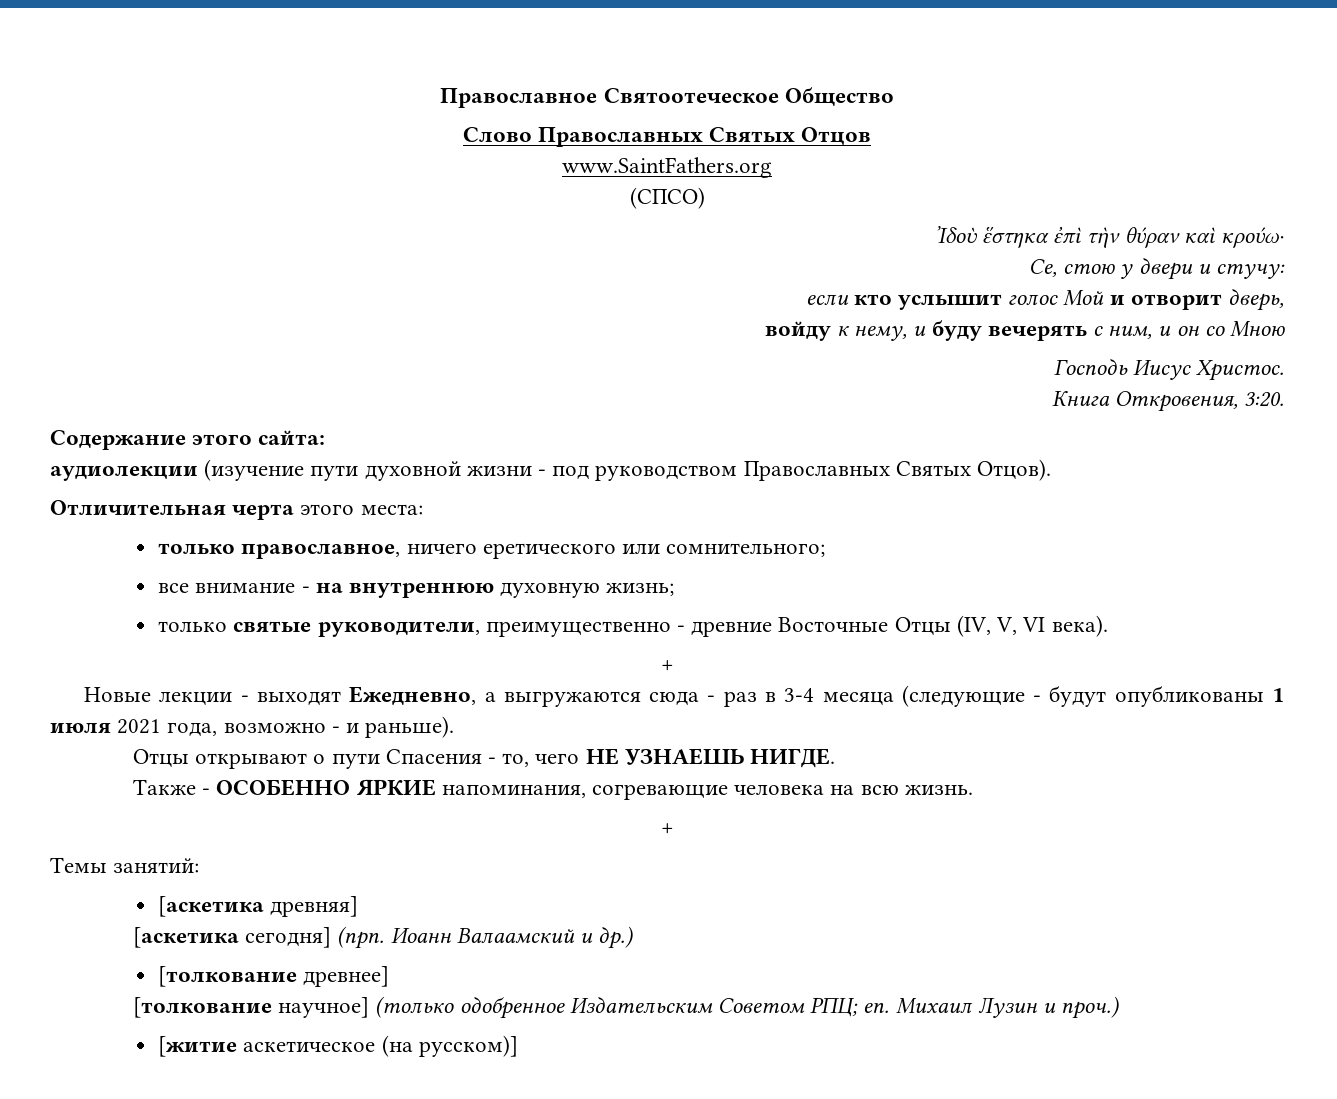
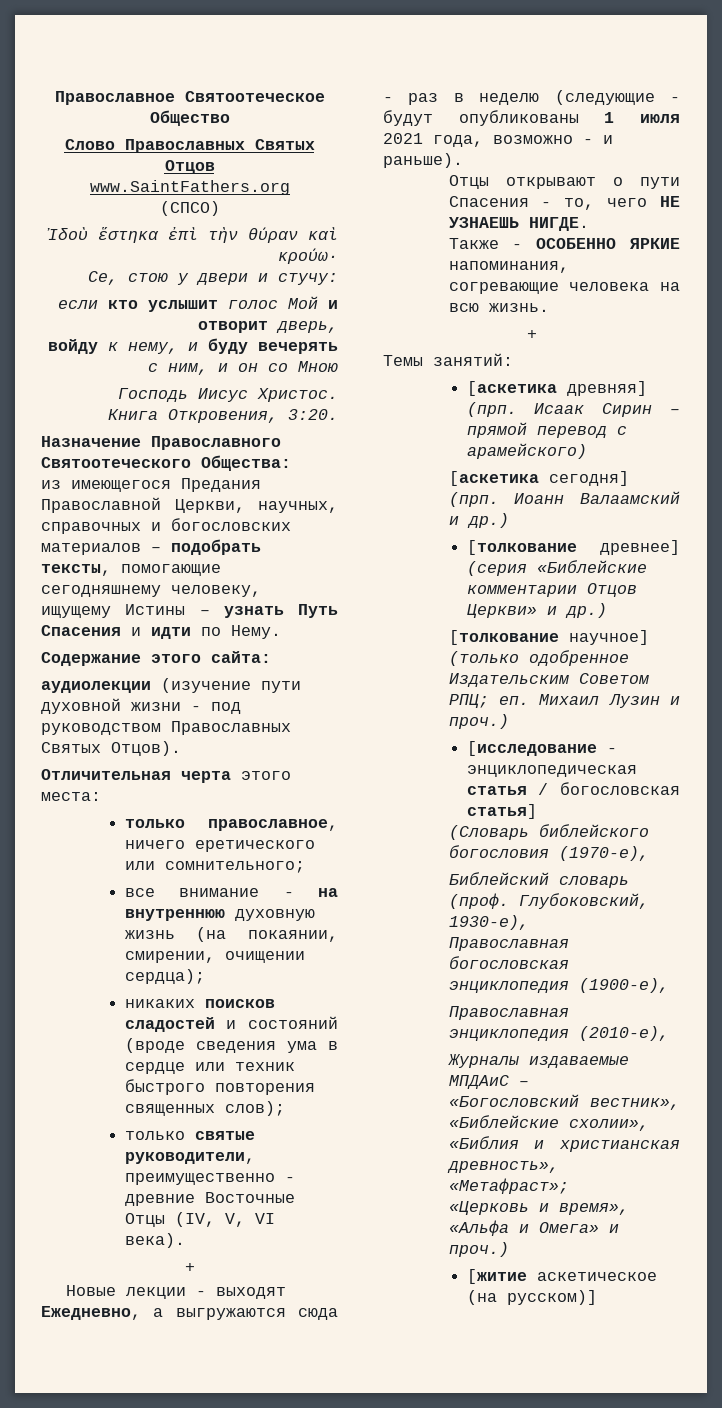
+ Назначение Православного Святоотеческого Общества:
+ из имеющегося Предания Православной Церкви, научных, справочных и богословских материалов – подобрать тексты, помогающие сегодняшнему человеку, ищущему Истины – узнать Путь Спасения и идти по Нему.
- все внимание - на внутреннюю духовную жизнь;
+ все внимание - на внутреннюю духовную жизнь (на покаянии, смирении, очищении сердца);
+ никаких поисков сладостей и состояний (вроде сведения ума в сердце или техник быстрого повторения священных слов);
- Новые лекции - выходят Ежедневно, а выгружаются сюда - раз в 3-4 месяца (следующие - будут опубликованы 1 июля 2021 года, возможно - и раньше).
+ Новые лекции - выходят Ежедневно, а выгружаются сюда - раз в неделю (следующие - будут опубликованы 1 июля 2021 года, возможно - и раньше).
- [аскетика древняя]
+ [аскетика древняя] (прп. Исаак Сирин – прямой перевод с арамейского)
- [толкование древнее]
+ [толкование древнее] (серия «Библейские комментарии Отцов Церкви» и др.)
+ [исследование - энциклопедическая статья / богословская статья]
+ (Словарь библейского богословия (1970-е),
+ Библейский словарь (проф. Глубоковский, 1930-е),
+ Православная богословская энциклопедия (1900-е),
+ Православная энциклопедия (2010-е),
+ Журналы издаваемые МПДАиС –
+ «Богословский вестник», «Библейские схолии», «Библия и христианская древность», «Метафраст»;
+ «Церковь и время», «Альфа и Омега» и проч.)

